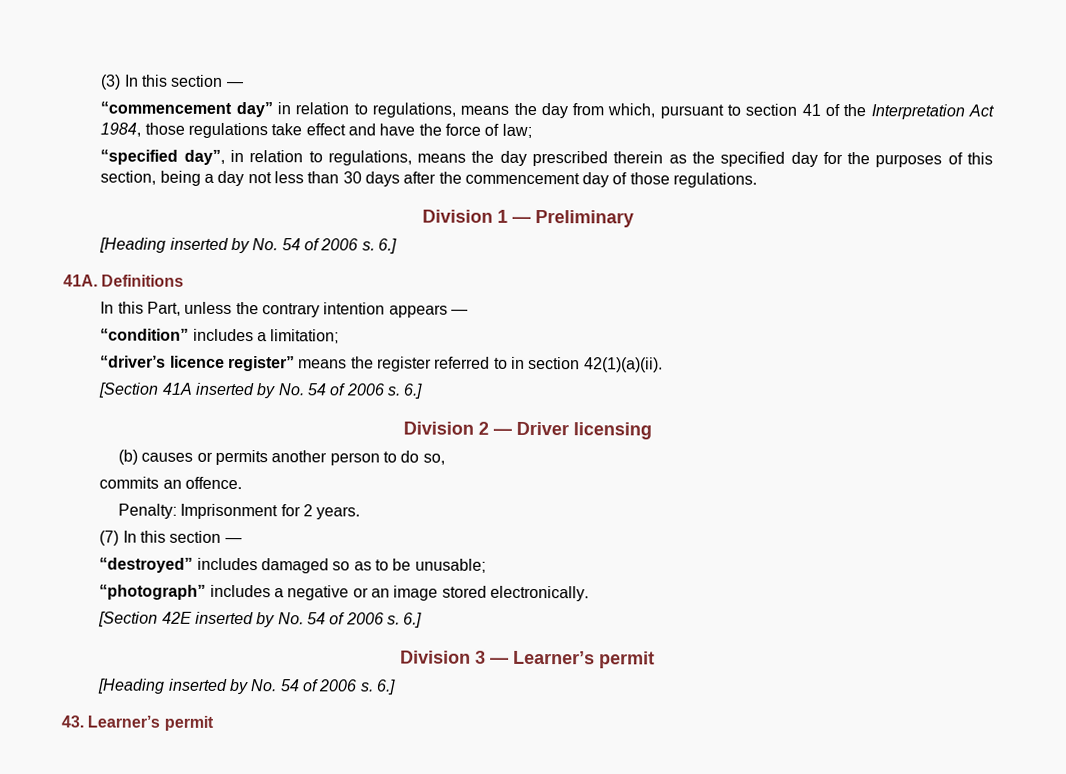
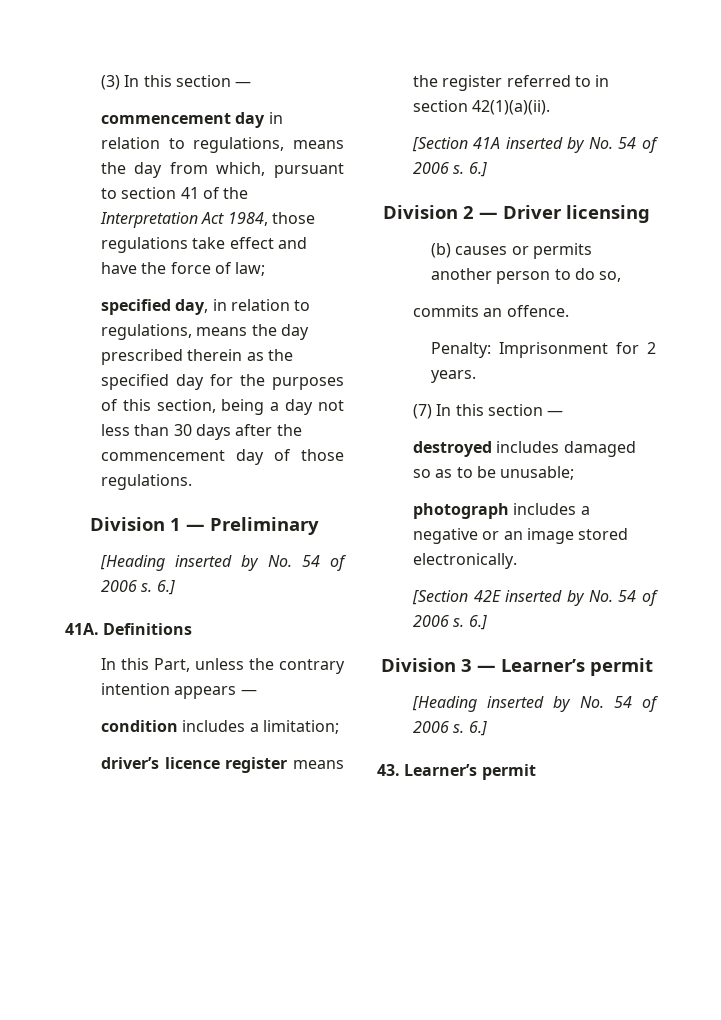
- “commencement day” in relation to regulations, means the day from which, pursuant to section 41 of the Interpretation Act 1984, those regulations take effect and have the force of law;
+ commencement day in relation to regulations, means the day from which, pursuant to section 41 of the Interpretation Act 1984, those regulations take effect and have the force of law;
- “specified day”, in relation to regulations, means the day prescribed therein as the specified day for the purposes of this section, being a day not less than 30 days after the commencement day of those regulations.
+ specified day, in relation to regulations, means the day prescribed therein as the specified day for the purposes of this section, being a day not less than 30 days after the commencement day of those regulations.
- “condition” includes a limitation;
+ condition includes a limitation;
- “driver’s licence register” means the register referred to in section 42(1)(a)(ii).
+ driver’s licence register means the register referred to in section 42(1)(a)(ii).
- “destroyed” includes damaged so as to be unusable;
+ destroyed includes damaged so as to be unusable;
- “photograph” includes a negative or an image stored electronically.
+ photograph includes a negative or an image stored electronically.

